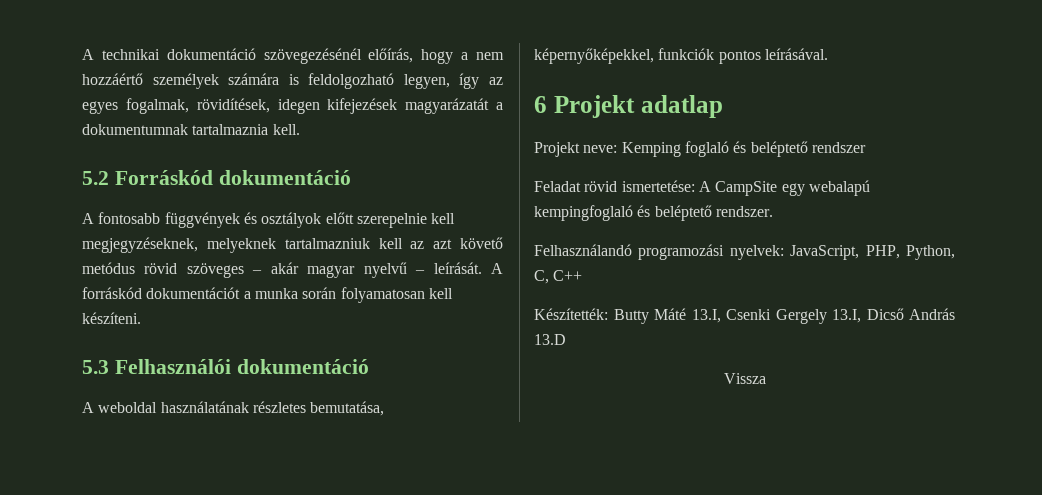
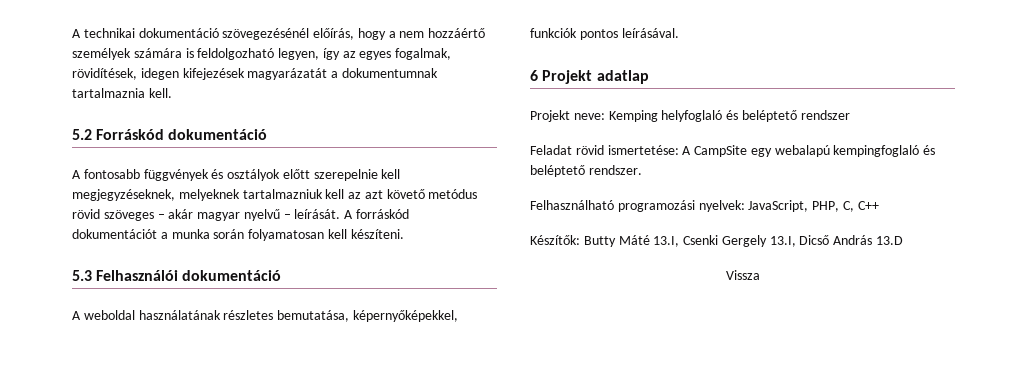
- Projekt neve: Kemping foglaló és beléptető rendszer
+ Projekt neve: Kemping helyfoglaló és beléptető rendszer
- Felhasználandó programozási nyelvek: JavaScript, PHP, Python, C, C++
+ Felhasználható programozási nyelvek: JavaScript, PHP, C, C++
- Készítették: Butty Máté 13.I, Csenki Gergely 13.I, Dicső András 13.D
+ Készítők: Butty Máté 13.I, Csenki Gergely 13.I, Dicső András 13.D

